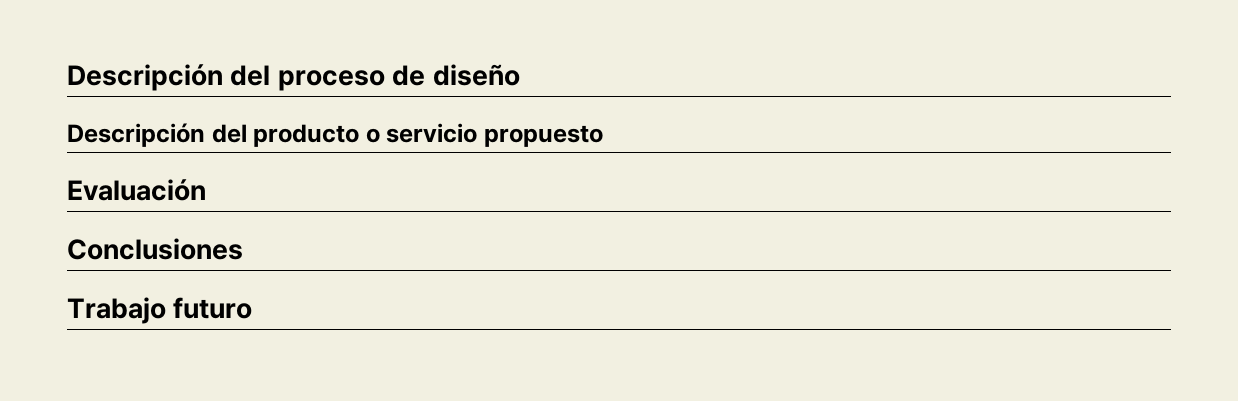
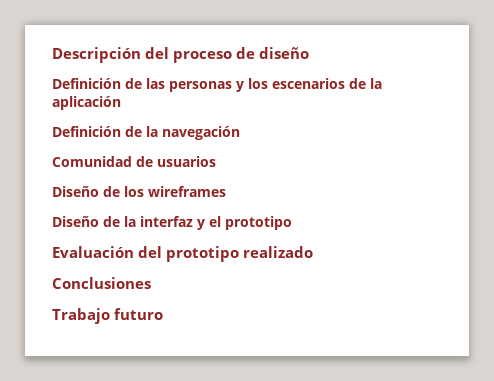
- Descripción del producto o servicio propuesto
- Evaluación
+ Definición de las personas y los escenarios de la aplicación
+ Definición de la navegación
+ Comunidad de usuarios
+ Diseño de los wireframes
+ Diseño de la interfaz y el prototipo
+ Evaluación del prototipo realizado

